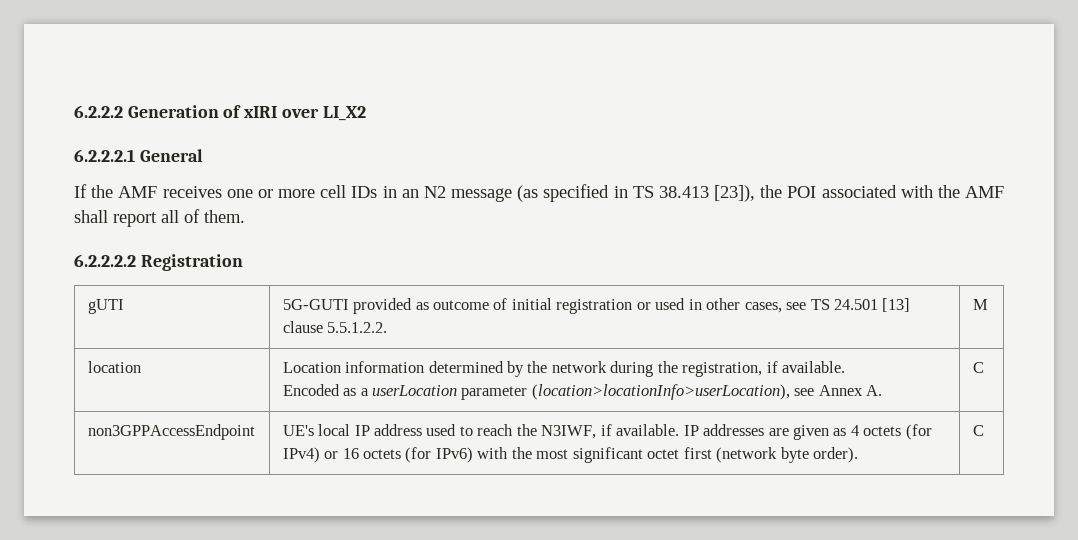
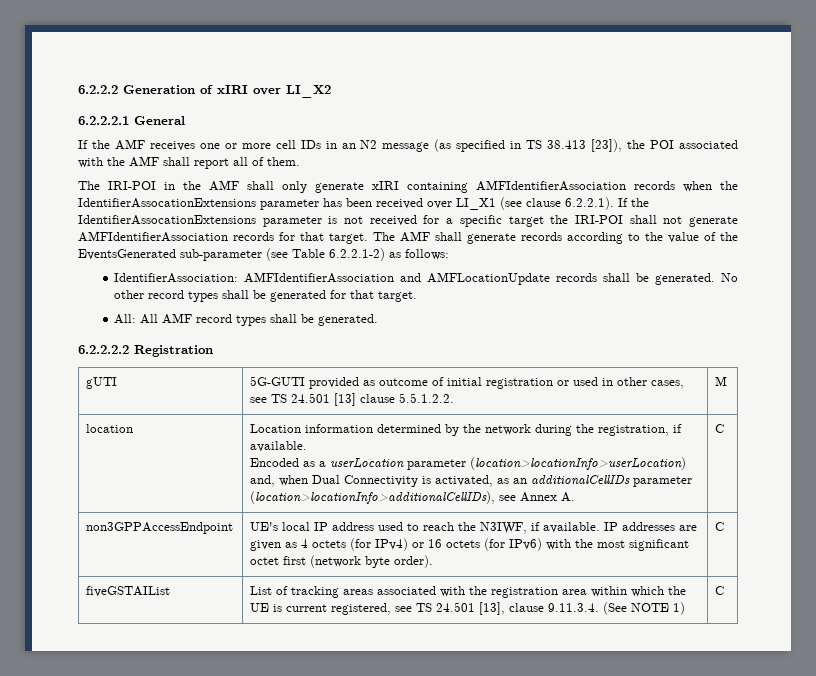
+ The IRI-POI in the AMF shall only generate xIRI containing AMFIdentifierAssociation records when the IdentifierAssocationExtensions parameter has been received over LI_X1 (see clause 6.2.2.1). If the IdentifierAssocationExtensions parameter is not received for a specific target the IRI-POI shall not generate AMFIdentifierAssociation records for that target. The AMF shall generate records according to the value of the EventsGenerated sub-parameter (see Table 6.2.2.1-2) as follows:
+ IdentifierAssociation: AMFIdentifierAssociation and AMFLocationUpdate records shall be generated. No other record types shall be generated for that target.
+ All: All AMF record types shall be generated.
  location | Location information determined by the network during the registration, if available.
- Encoded as a userLocation parameter (location>locationInfo>userLocation), see Annex A. | C
+ Encoded as a userLocation parameter (location>locationInfo>userLocation) and, when Dual Connectivity is activated, as an additionalCellIDs parameter (location>locationInfo>additionalCellIDs), see Annex A. | C
+ fiveGSTAIList | List of tracking areas associated with the registration area within which the UE is current registered, see TS 24.501 [13], clause 9.11.3.4. (See NOTE 1) | C

